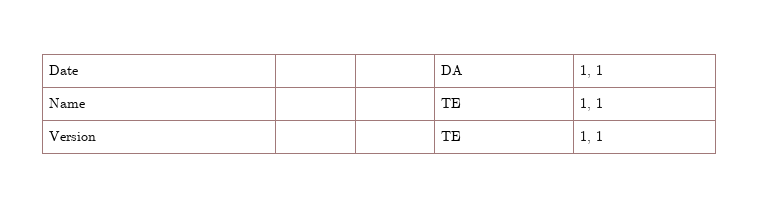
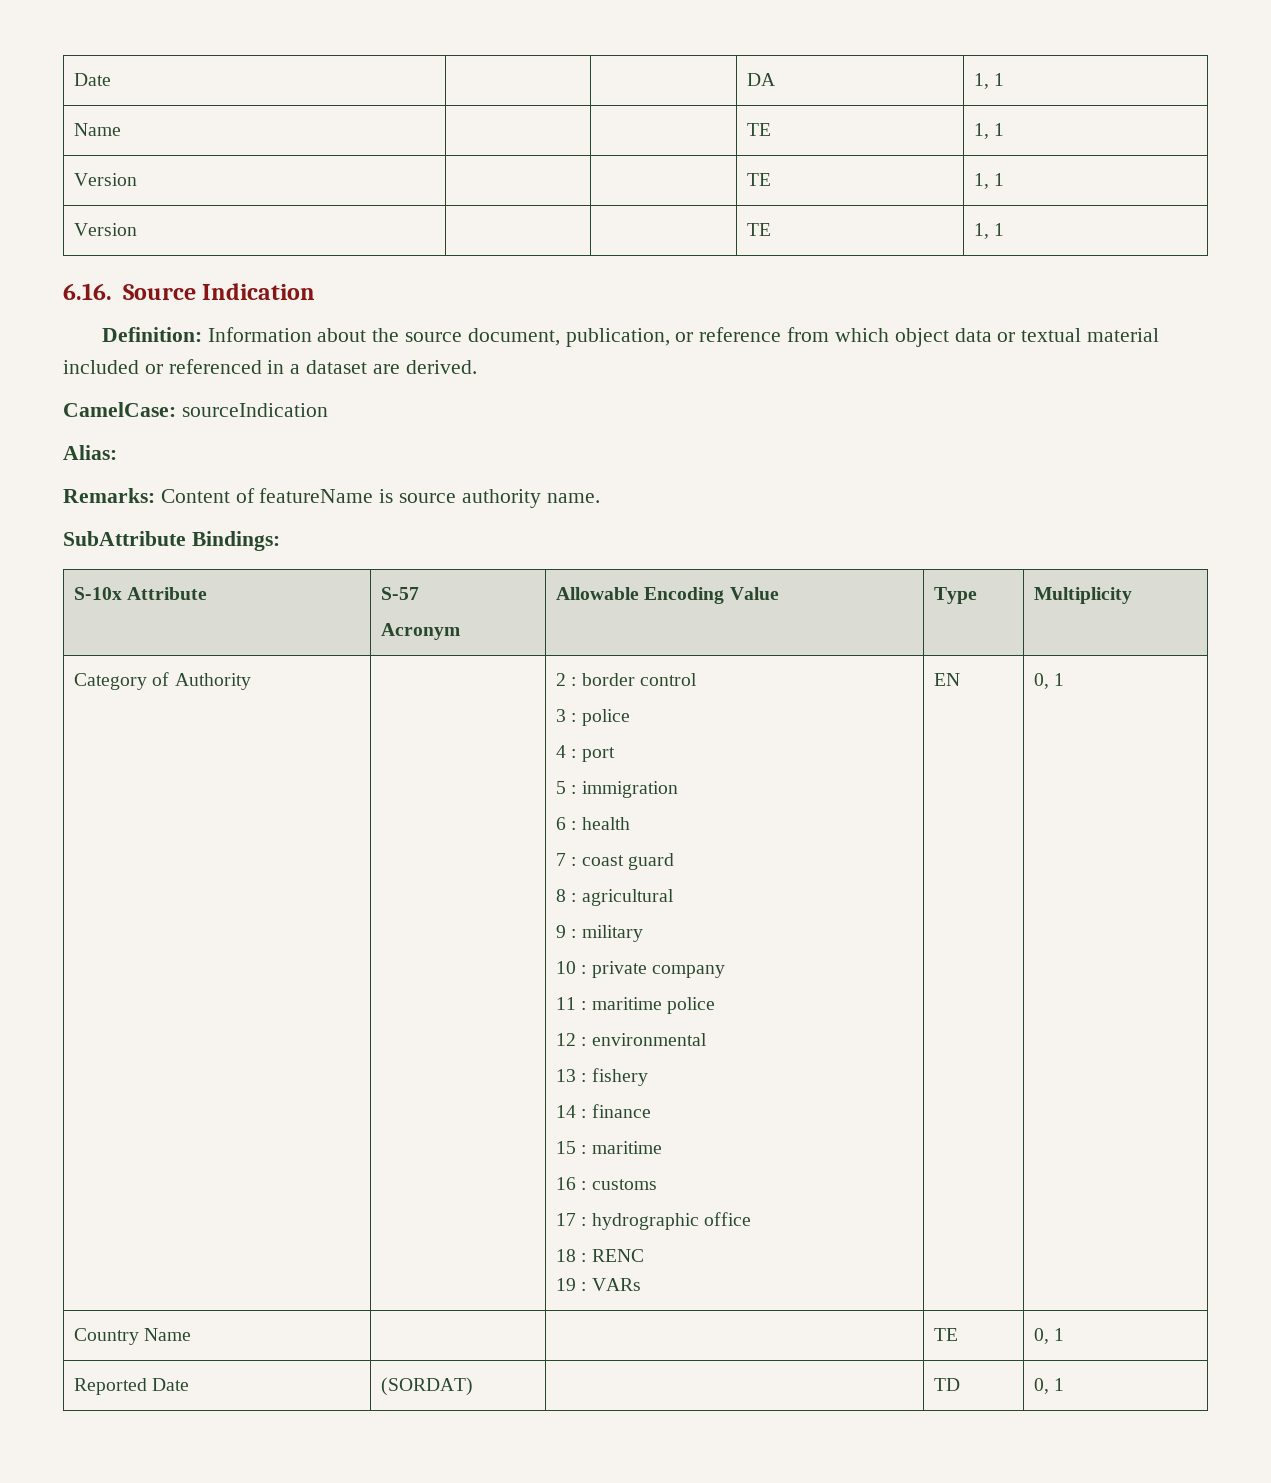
  Name | | | TE | 1, 1
  Version | | | TE | 1, 1
+ Version | | | TE | 1, 1
+ 6.16. Source Indication
+ Definition: Information about the source document, publication, or reference from which object data or textual material included or referenced in a dataset are derived.
+ CamelCase: sourceIndication
+ Alias:
+ Remarks: Content of featureName is source authority name.
+ SubAttribute Bindings:
+ S-10x Attribute | S-57
+ Acronym | Allowable Encoding Value | Type | Multiplicity
+ Category of Authority | | 2 : border control
+ 3 : police
+ 4 : port
+ 5 : immigration
+ 6 : health
+ 7 : coast guard
+ 8 : agricultural
+ 9 : military
+ 10 : private company
+ 11 : maritime police
+ 12 : environmental
+ 13 : fishery
+ 14 : finance
+ 15 : maritime
+ 16 : customs
+ 17 : hydrographic office
+ 18 : RENC
+ 19 : VARs | EN | 0, 1
+ Country Name | | | TE | 0, 1
+ Reported Date | (SORDAT) | | TD | 0, 1

